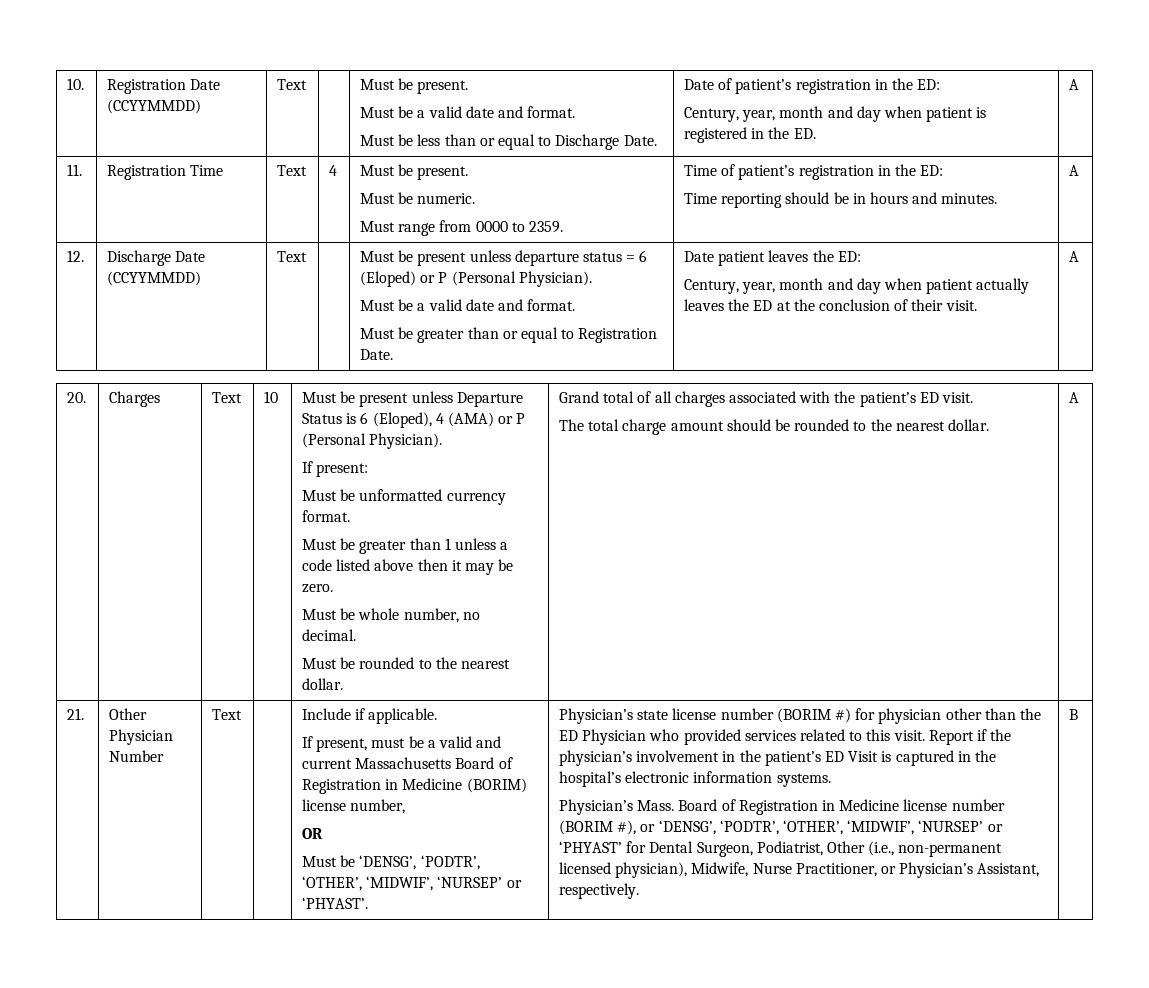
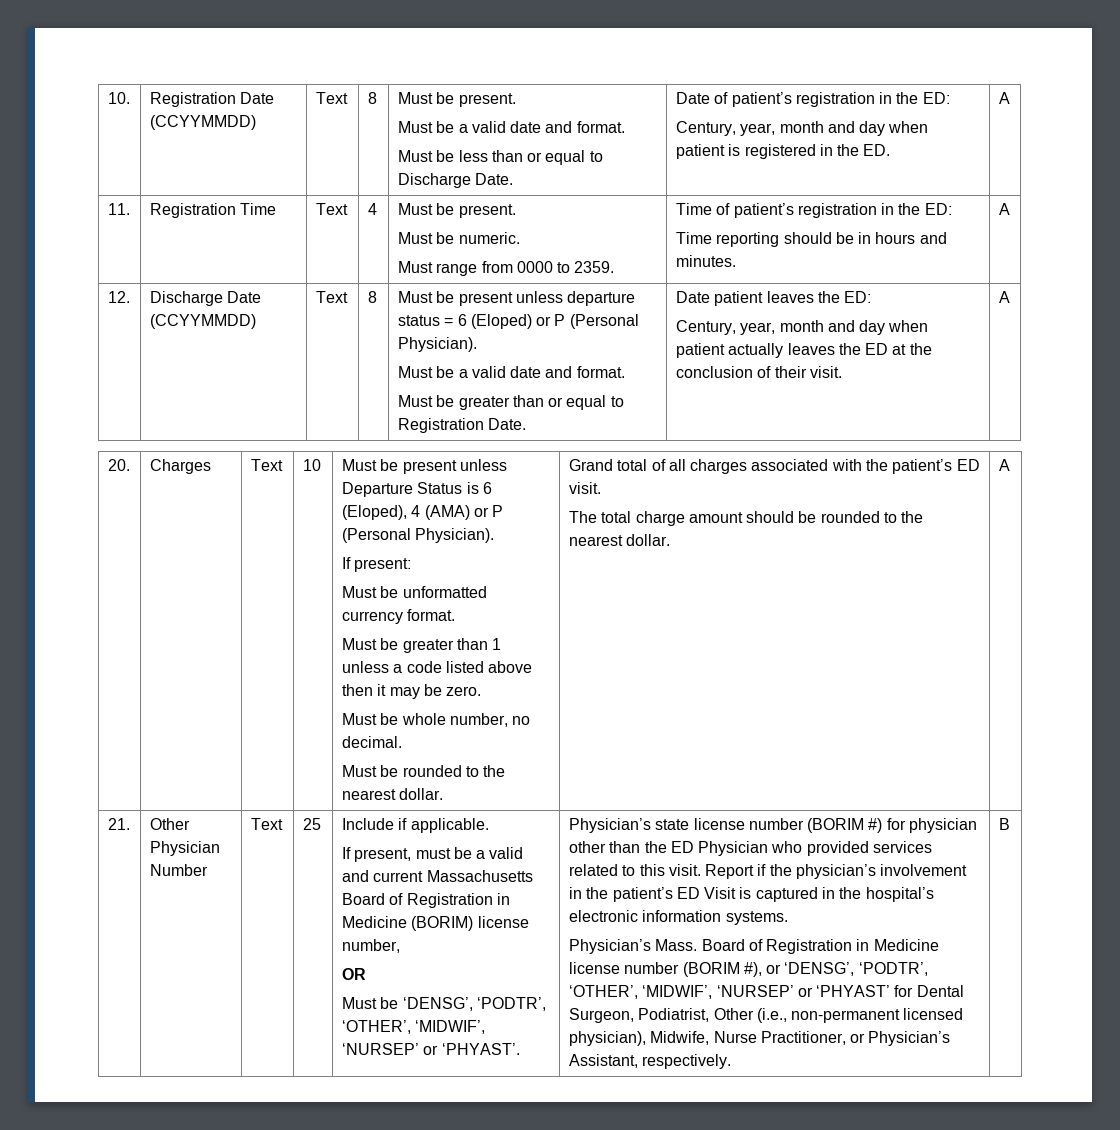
- Registration Date (CCYYMMDD) | Text
+ Registration Date (CCYYMMDD) | Text | 8
- Discharge Date (CCYYMMDD) | Text
+ Discharge Date (CCYYMMDD) | Text | 8
+ 25

